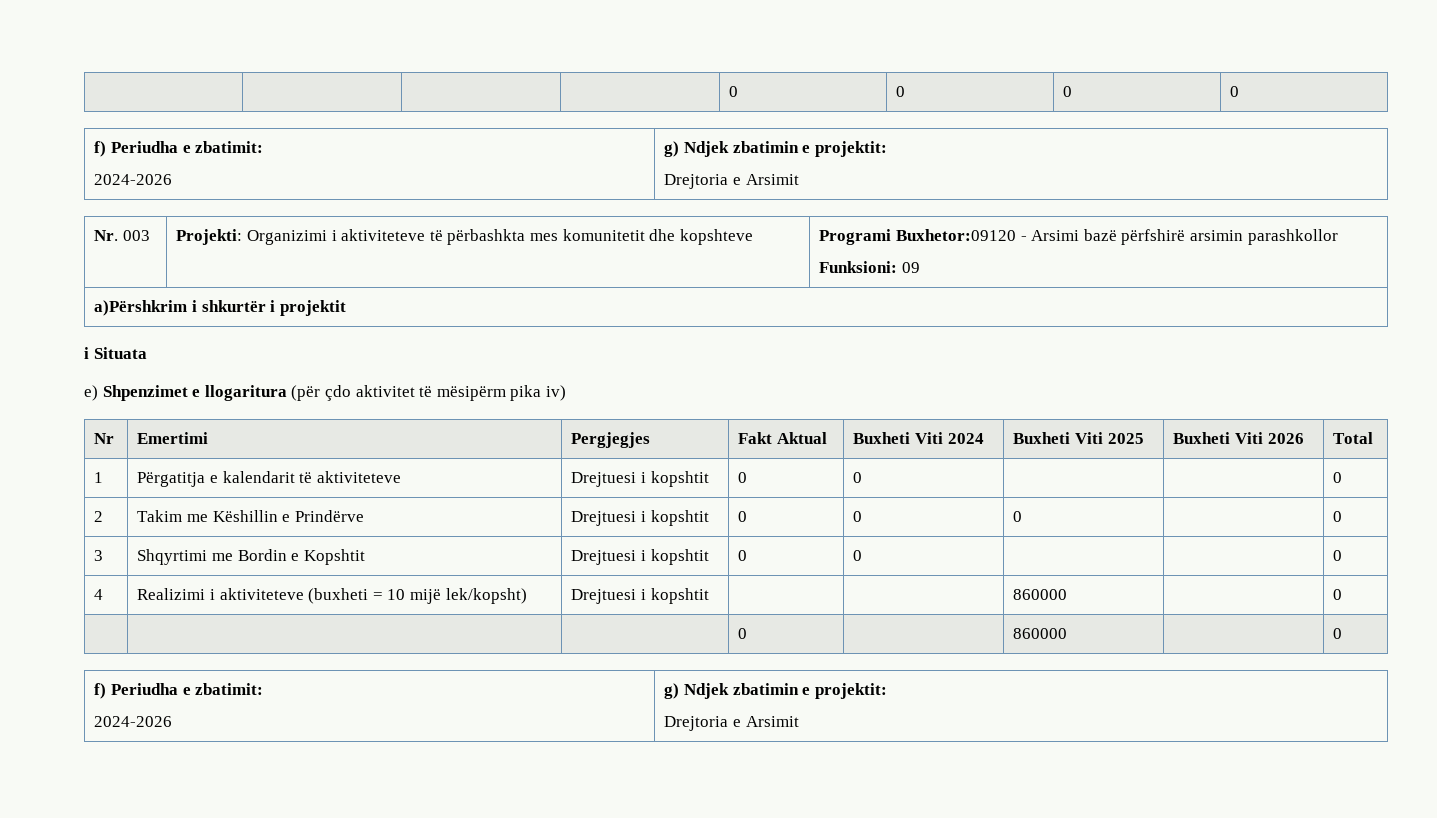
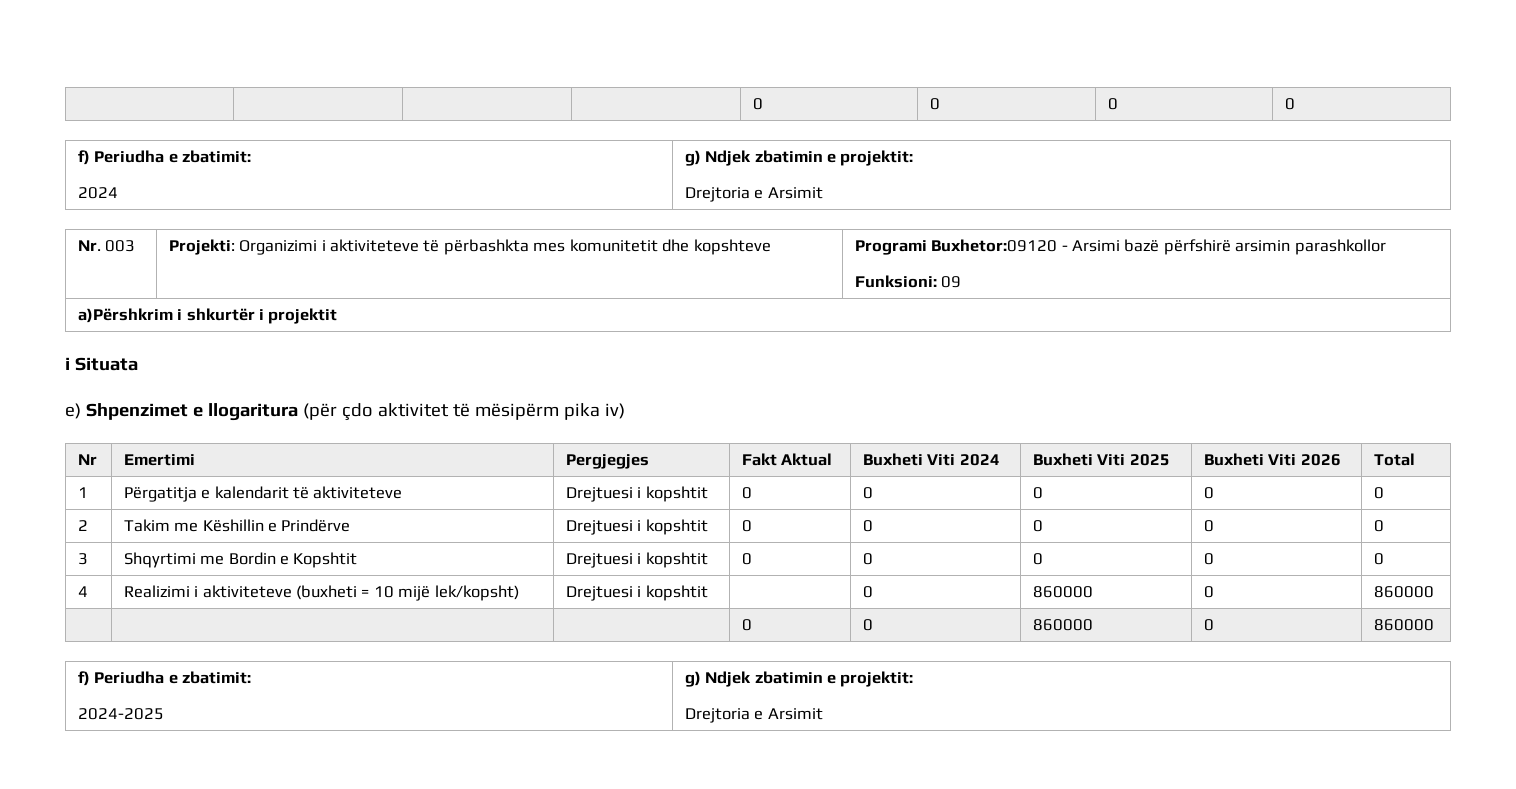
  | | | | 0 | 0 | 0 | 0
  f) Periudha e zbatimit:
- 2024-2026 | g) Ndjek zbatimin e projektit:
+ 2024 | g) Ndjek zbatimin e projektit:
- 1 | Përgatitja e kalendarit të aktiviteteve | Drejtuesi i kopshtit | 0 | 0 | | | 0
+ 1 | Përgatitja e kalendarit të aktiviteteve | Drejtuesi i kopshtit | 0 | 0 | 0 | 0 | 0
- 2 | Takim me Këshillin e Prindërve | Drejtuesi i kopshtit | 0 | 0 | 0 | | 0
+ 2 | Takim me Këshillin e Prindërve | Drejtuesi i kopshtit | 0 | 0 | 0 | 0 | 0
- 3 | Shqyrtimi me Bordin e Kopshtit | Drejtuesi i kopshtit | 0 | 0 | | | 0
+ 3 | Shqyrtimi me Bordin e Kopshtit | Drejtuesi i kopshtit | 0 | 0 | 0 | 0 | 0
- 4 | Realizimi i aktiviteteve (buxheti = 10 mijë lek/kopsht) | Drejtuesi i kopshtit | | | 860000 | | 0
- | | | 0 | | 860000 | | 0
+ 4 | Realizimi i aktiviteteve (buxheti = 10 mijë lek/kopsht) | Drejtuesi i kopshtit | | 0 | 860000 | 0 | 860000
+ | | | 0 | 0 | 860000 | 0 | 860000
  f) Periudha e zbatimit:
- 2024-2026 | g) Ndjek zbatimin e projektit:
+ 2024-2025 | g) Ndjek zbatimin e projektit:

